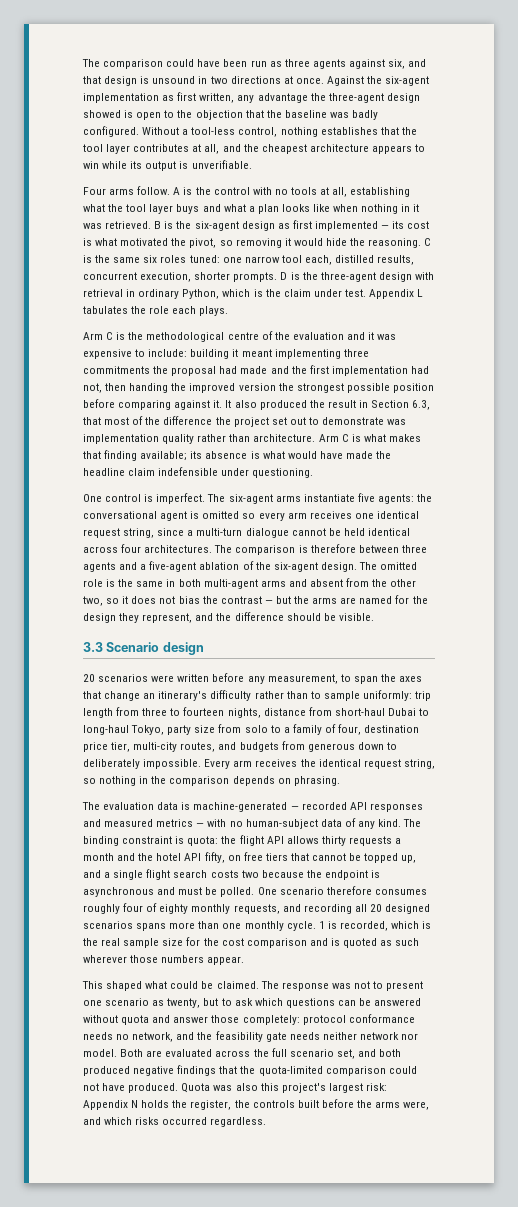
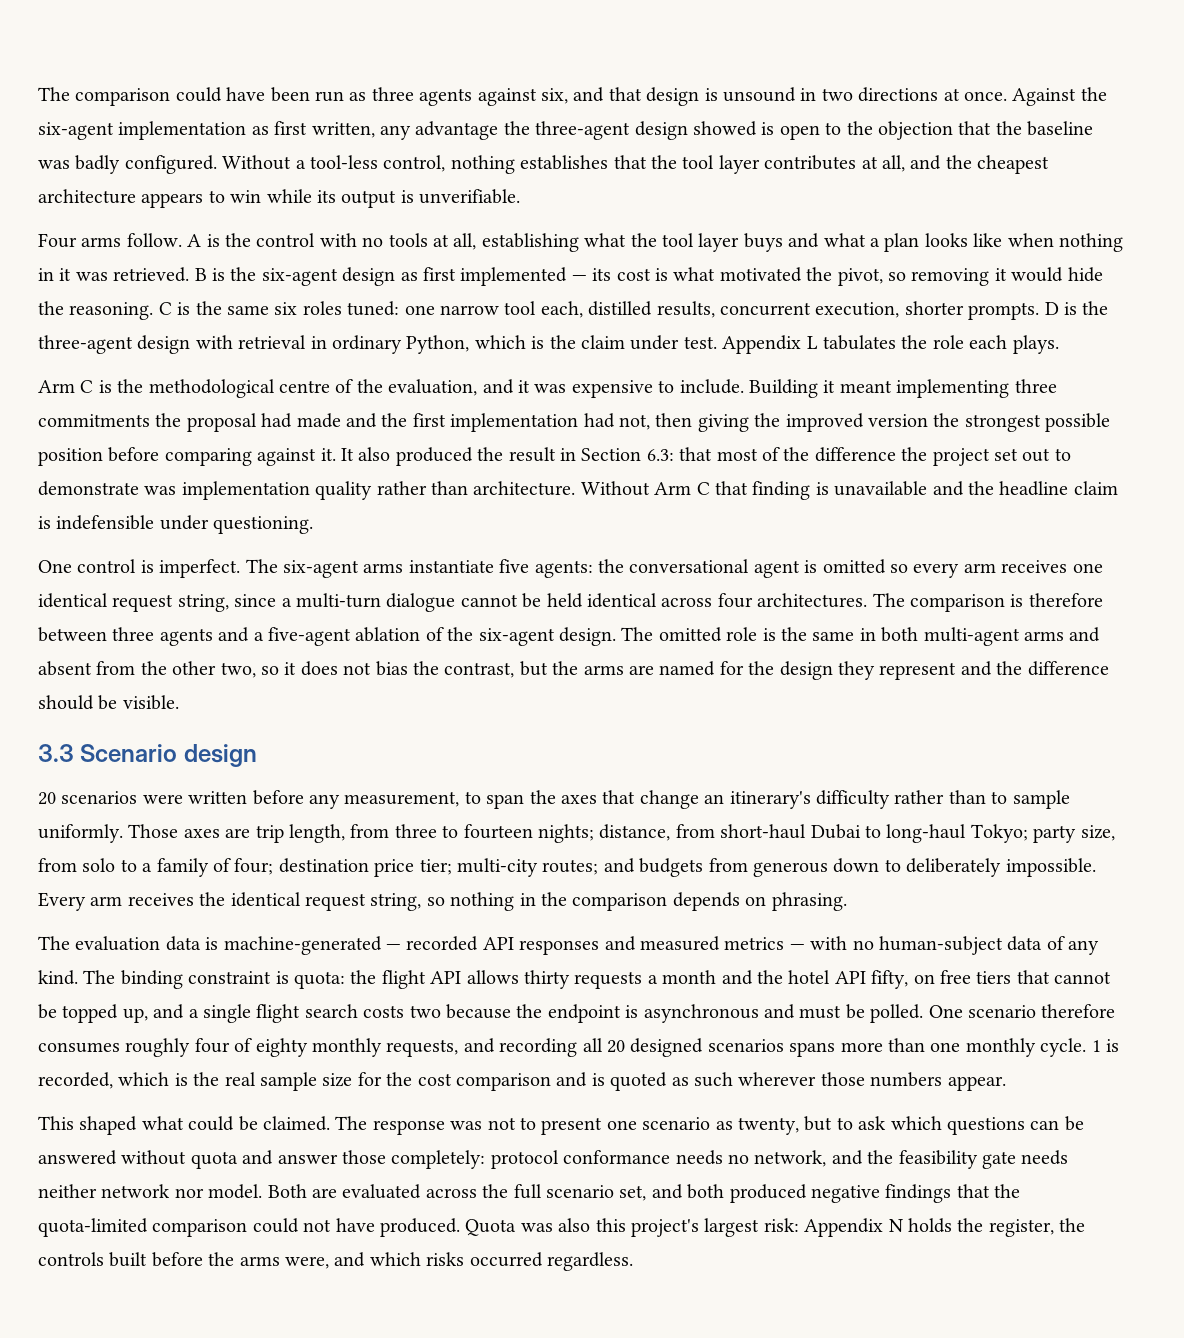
- Arm C is the methodological centre of the evaluation and it was expensive to include: building it meant implementing three commitments the proposal had made and the first implementation had not, then handing the improved version the strongest possible position before comparing against it.
+ Arm C is the methodological centre of the evaluation, and it was expensive to include. Building it meant implementing three commitments the proposal had made and the first implementation had not, then giving the improved version the strongest possible position before comparing against it.
- It also produced the result in Section 6.3, that most of the difference the project set out to demonstrate was implementation quality rather than architecture.
+ It also produced the result in Section 6.3: that most of the difference the project set out to demonstrate was implementation quality rather than architecture.
- Arm C is what makes that finding available; its absence is what would have made the headline claim indefensible under questioning.
+ Without Arm C that finding is unavailable and the headline claim is indefensible under questioning.
- The omitted role is the same in both multi-agent arms and absent from the other two, so it does not bias the contrast — but the arms are named for the design they represent, and the difference should be visible.
+ The omitted role is the same in both multi-agent arms and absent from the other two, so it does not bias the contrast, but the arms are named for the design they represent and the difference should be visible.
- 20 scenarios were written before any measurement, to span the axes that change an itinerary's difficulty rather than to sample uniformly: trip length from three to fourteen nights, distance from short-haul Dubai to long-haul Tokyo, party size from solo to a family of four, destination price tier, multi-city routes, and budgets from generous down to deliberately impossible.
+ 20 scenarios were written before any measurement, to span the axes that change an itinerary's difficulty rather than to sample uniformly. Those axes are trip length, from three to fourteen nights; distance, from short-haul Dubai to long-haul Tokyo; party size, from solo to a family of four; destination price tier; multi-city routes; and budgets from generous down to deliberately impossible.

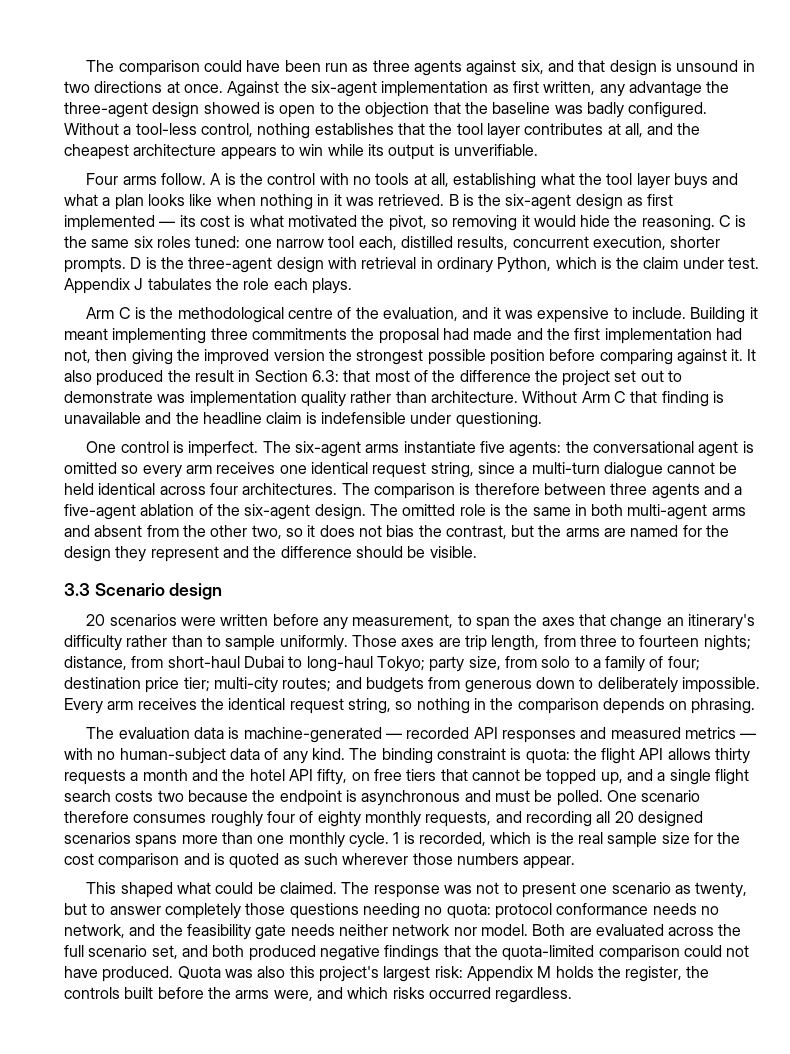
- Appendix L tabulates the role each plays.
+ Appendix J tabulates the role each plays.
- The response was not to present one scenario as twenty, but to ask which questions can be answered without quota and answer those completely: protocol conformance needs no network, and the feasibility gate needs neither network nor model.
+ The response was not to present one scenario as twenty, but to answer completely those questions needing no quota: protocol conformance needs no network, and the feasibility gate needs neither network nor model.
- Quota was also this project's largest risk: Appendix N holds the register, the controls built before the arms were, and which risks occurred regardless.
+ Quota was also this project's largest risk: Appendix M holds the register, the controls built before the arms were, and which risks occurred regardless.

